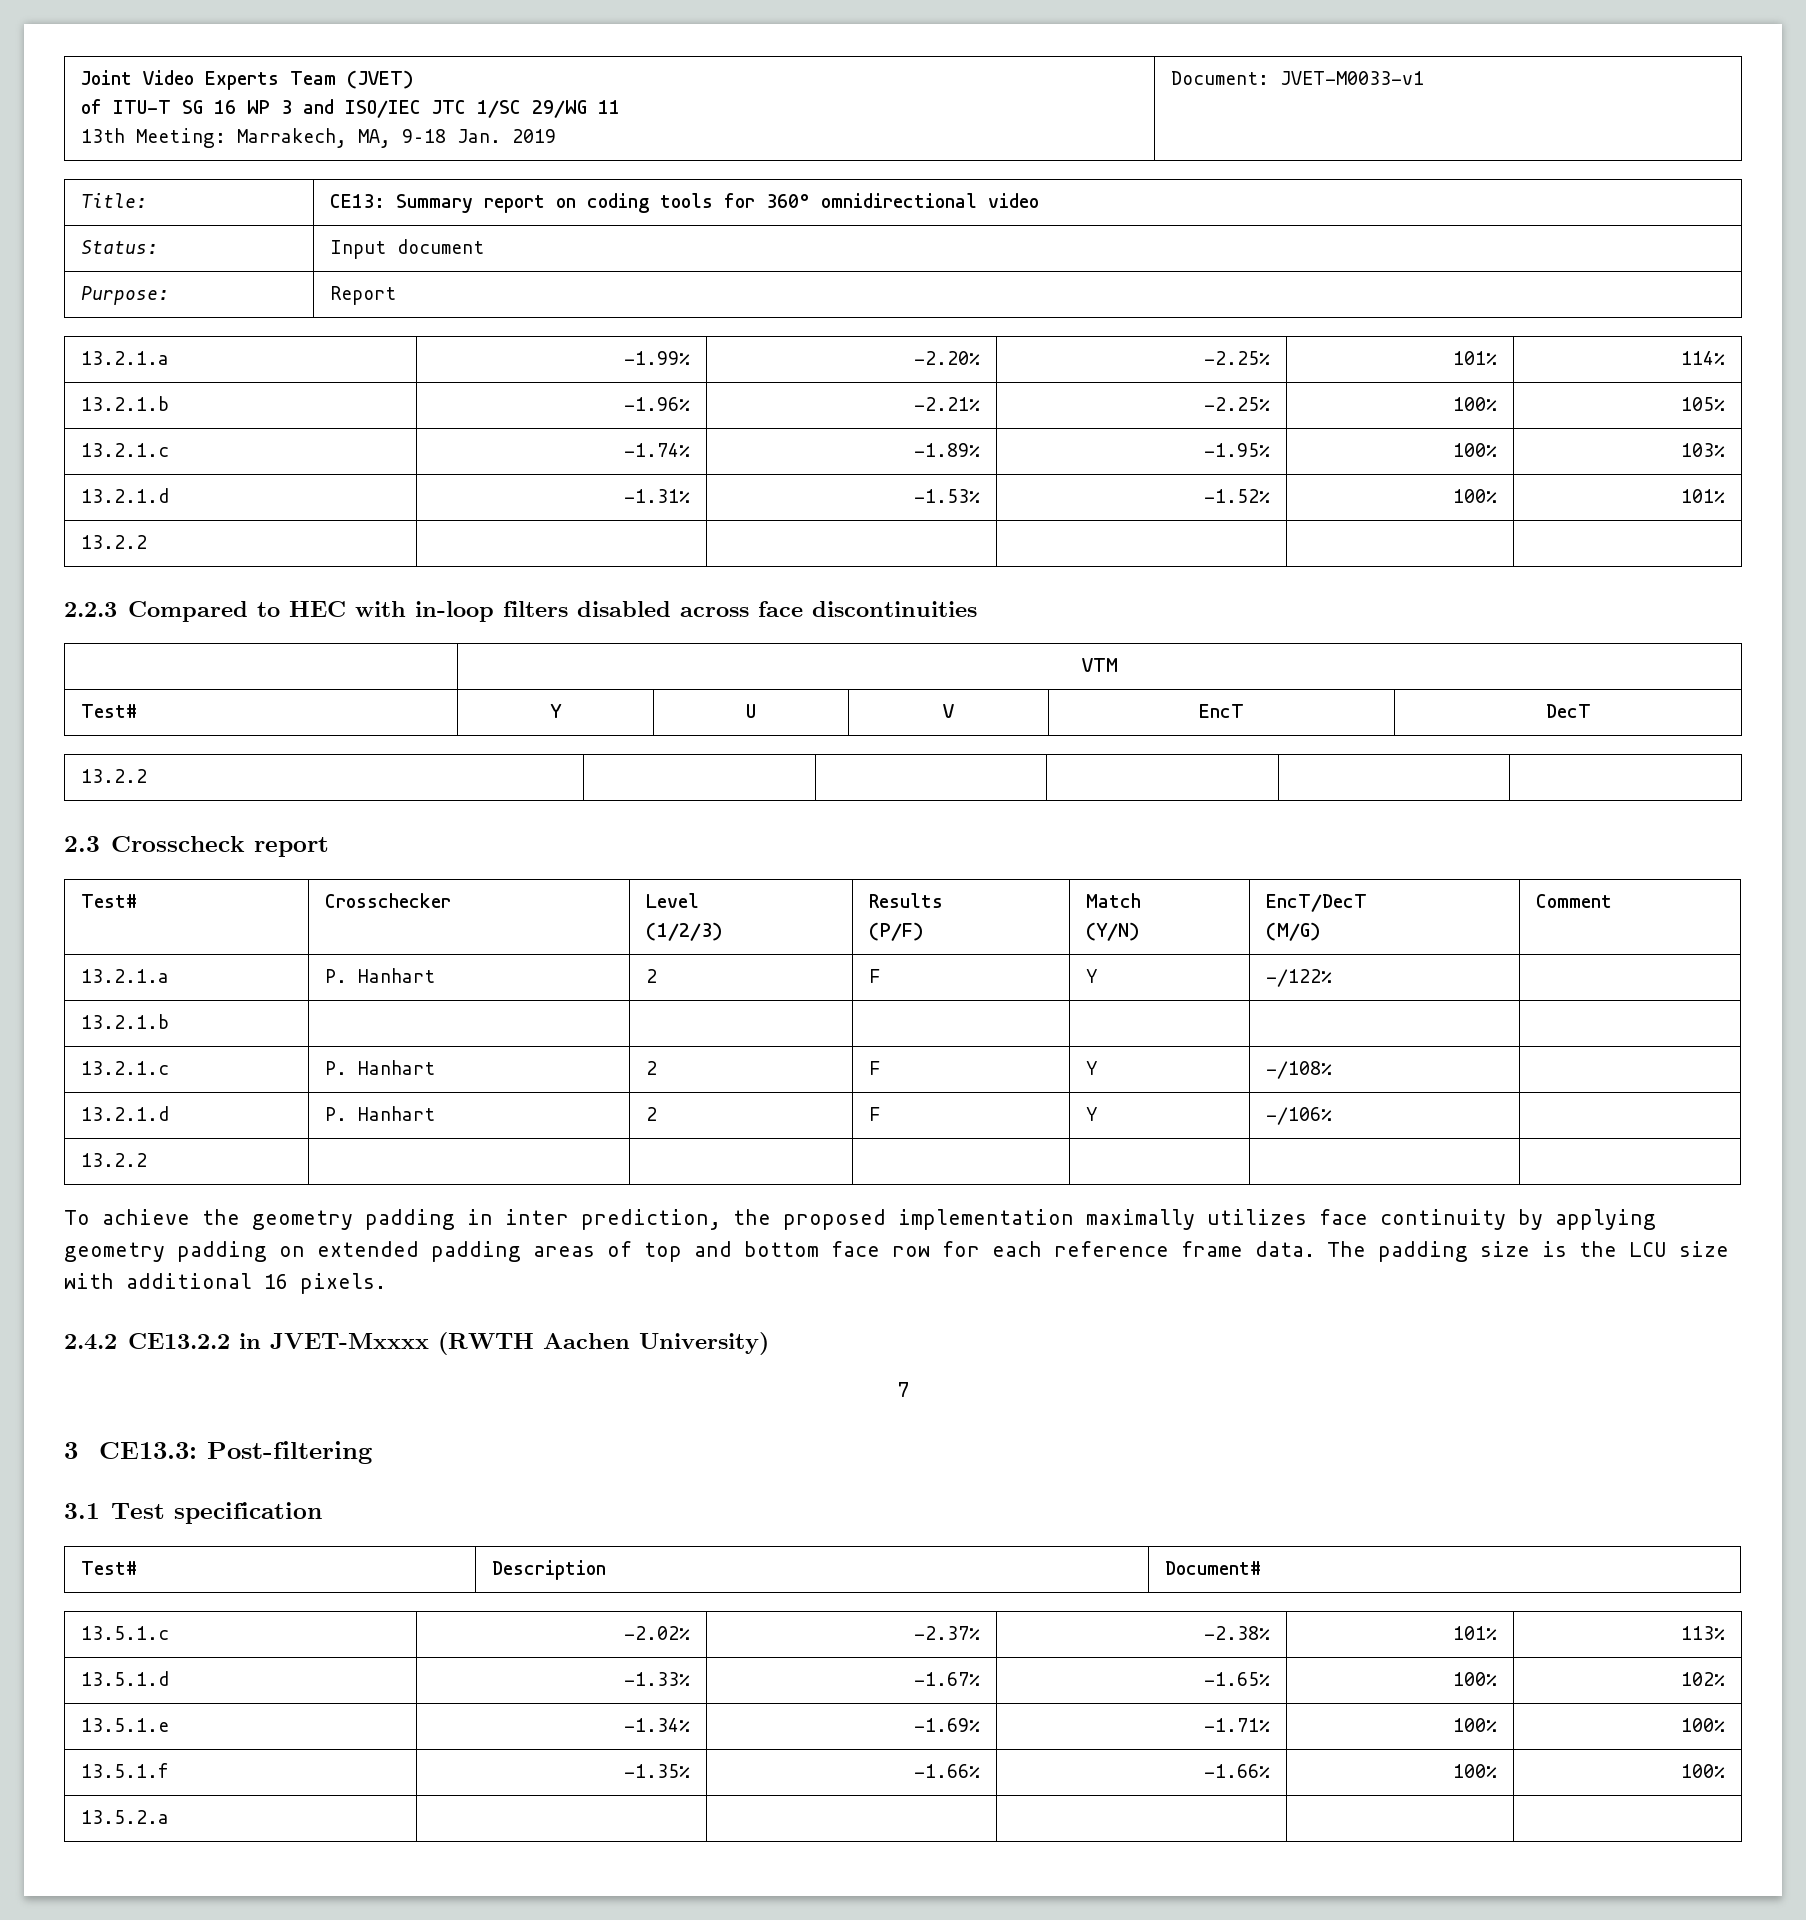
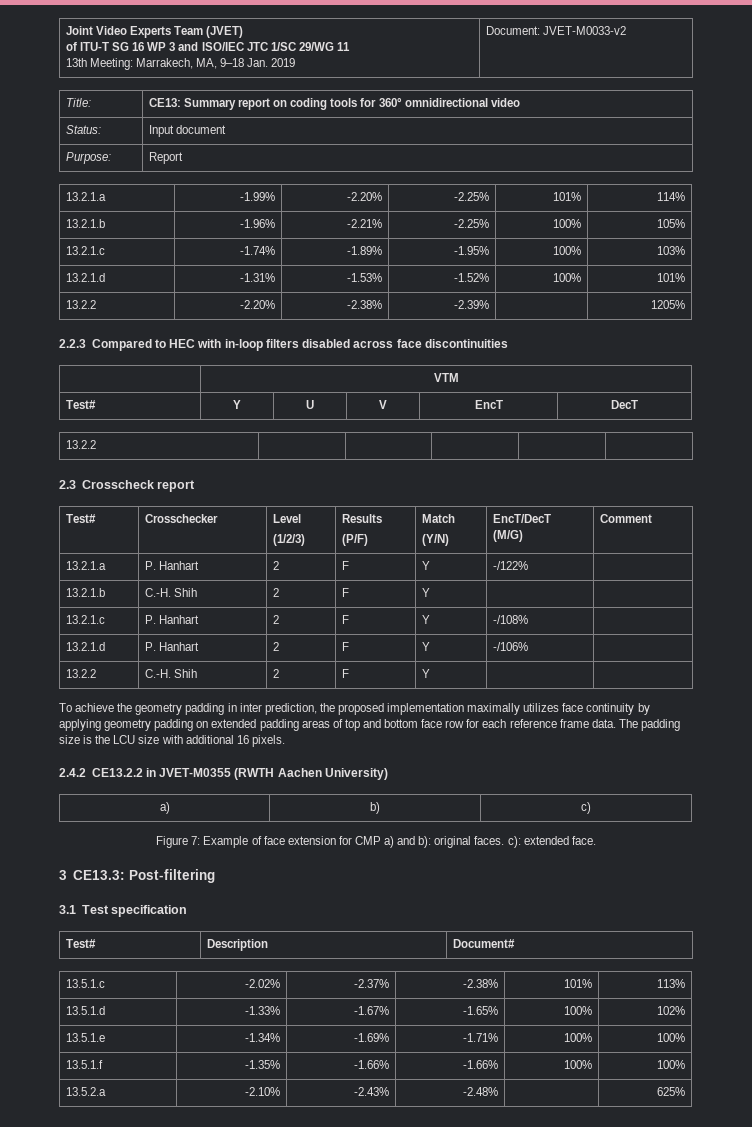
  Joint Video Experts Team (JVET)
  of ITU-T SG 16 WP 3 and ISO/IEC JTC 1/SC 29/WG 11
- 13th Meeting: Marrakech, MA, 9–18 Jan. 2019 | Document: JVET-M0033-v1
+ 13th Meeting: Marrakech, MA, 9–18 Jan. 2019 | Document: JVET-M0033-v2
  13.2.1.d | -1.31% | -1.53% | -1.52% | 100% | 101%
- 13.2.2 | | | | |
+ 13.2.2 | -2.20% | -2.38% | -2.39% | | 1205%
- 13.2.1.b | | | | | |
+ 13.2.1.b | C.-H. Shih | 2 | F | Y | |
- 13.2.2 | | | | | |
+ 13.2.2 | C.-H. Shih | 2 | F | Y | |
- 2.4.2 CE13.2.2 in JVET-Mxxxx (RWTH Aachen University)
+ 2.4.2 CE13.2.2 in JVET-M0355 (RWTH Aachen University)
- 7
+ a) | b) | c)
+ Figure 7: Example of face extension for CMP a) and b): original faces. c): extended face.
- 13.5.2.a | | | | |
+ 13.5.2.a | -2.10% | -2.43% | -2.48% | | 625%

